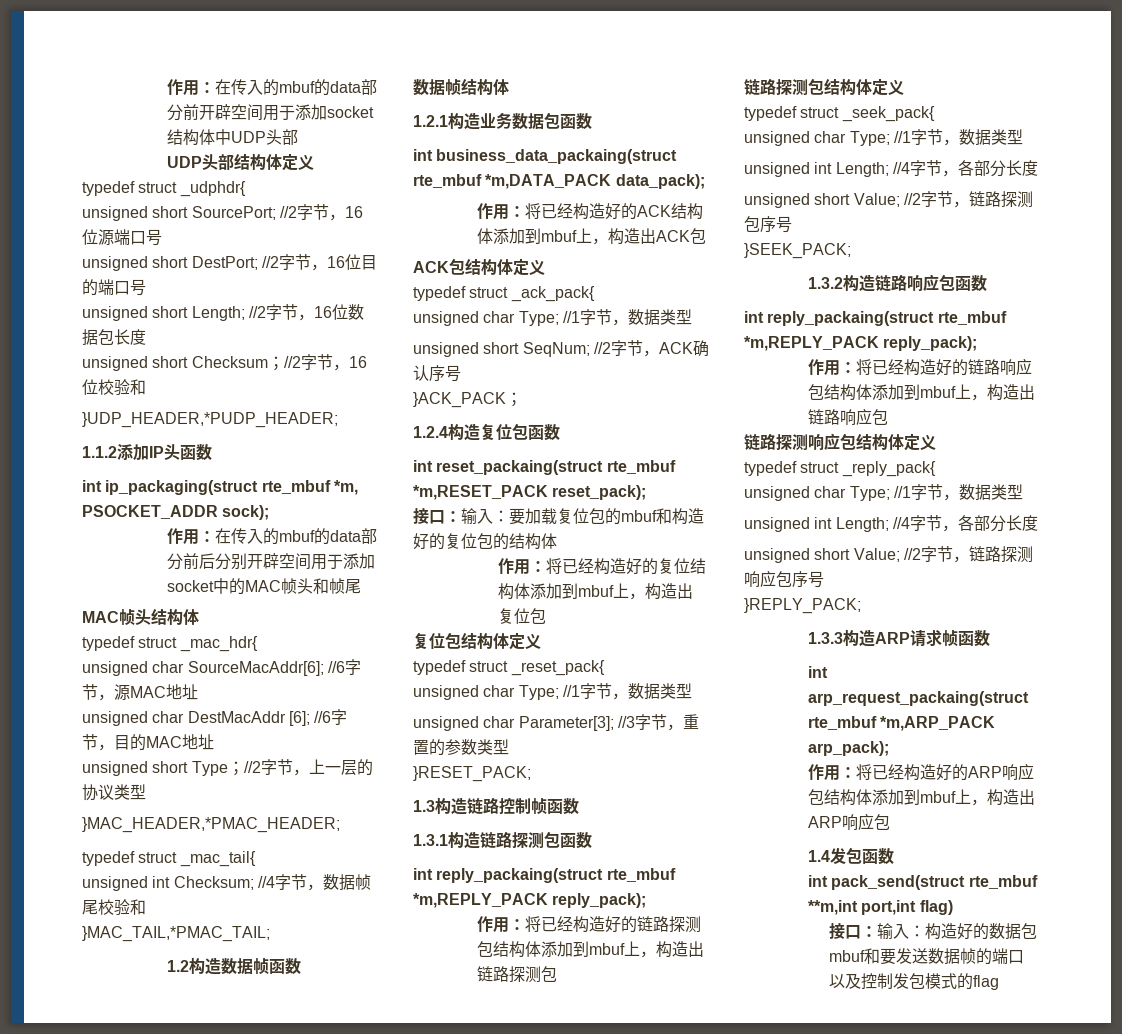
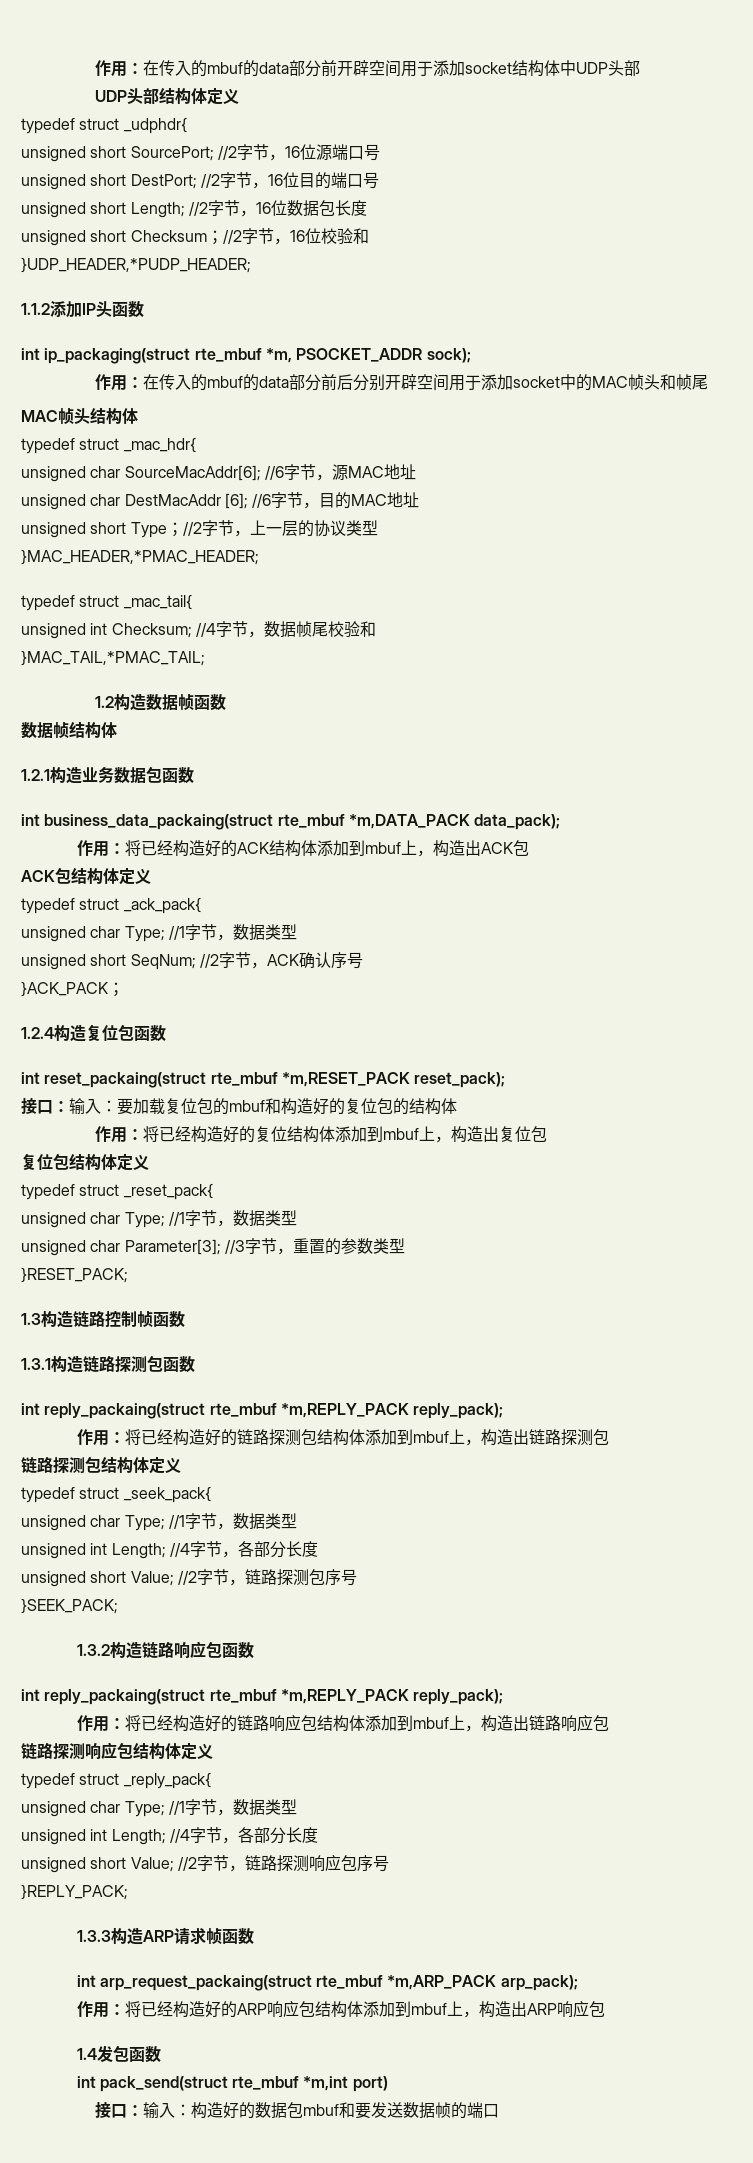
- int pack_send(struct rte_mbuf **m,int port,int flag)
+ int pack_send(struct rte_mbuf *m,int port)
- 接口：输入：构造好的数据包mbuf和要发送数据帧的端口以及控制发包模式的flag
+ 接口：输入：构造好的数据包mbuf和要发送数据帧的端口

